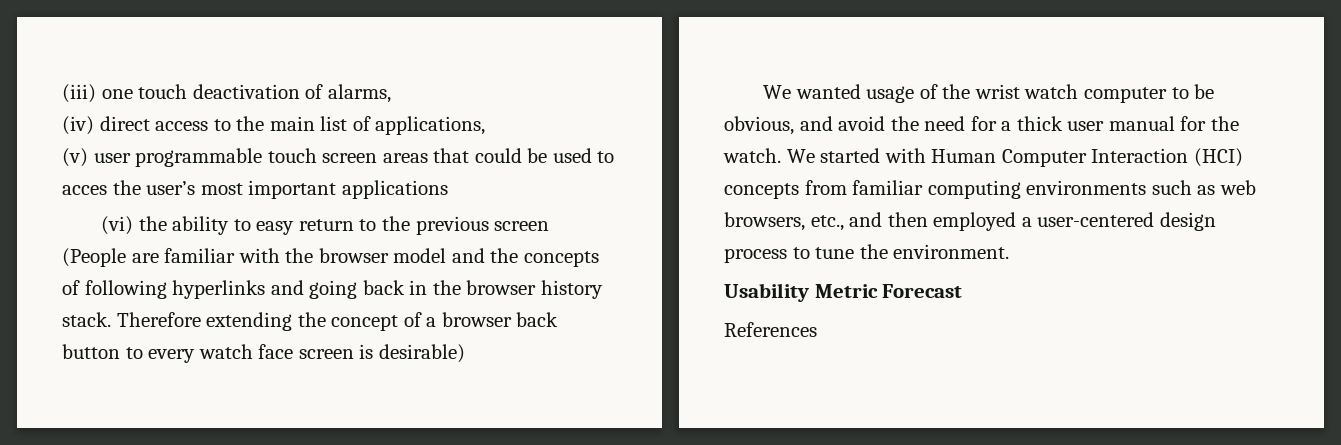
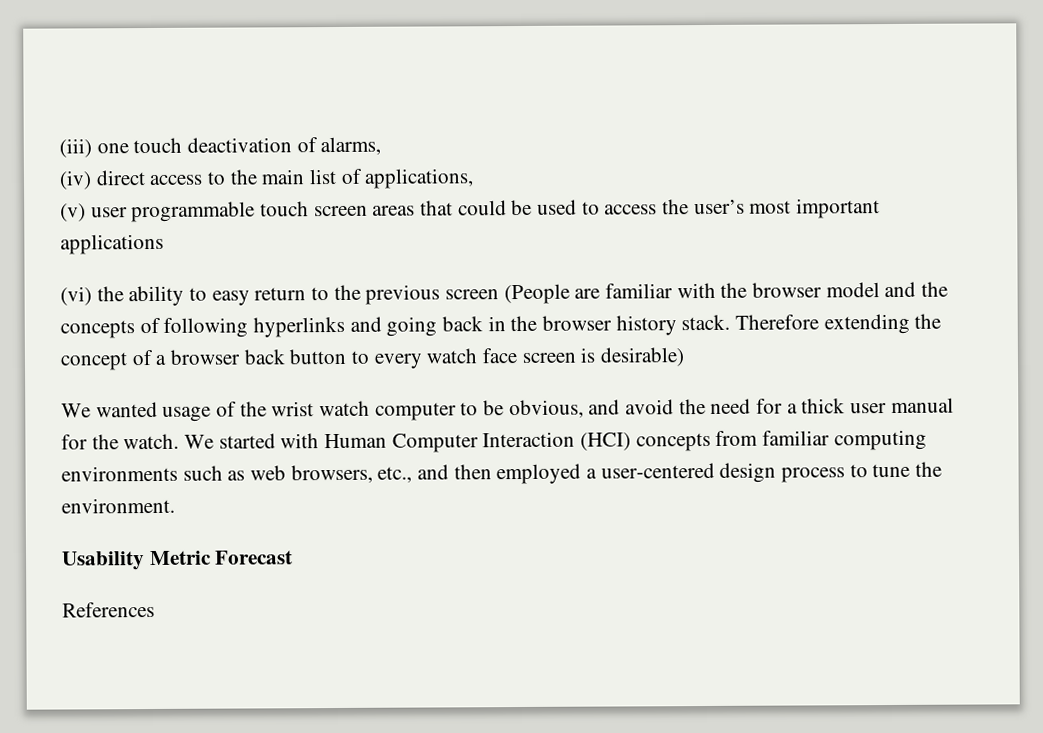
- (v) user programmable touch screen areas that could be used to acces the user’s most important applications
+ (v) user programmable touch screen areas that could be used to access the user’s most important applications

